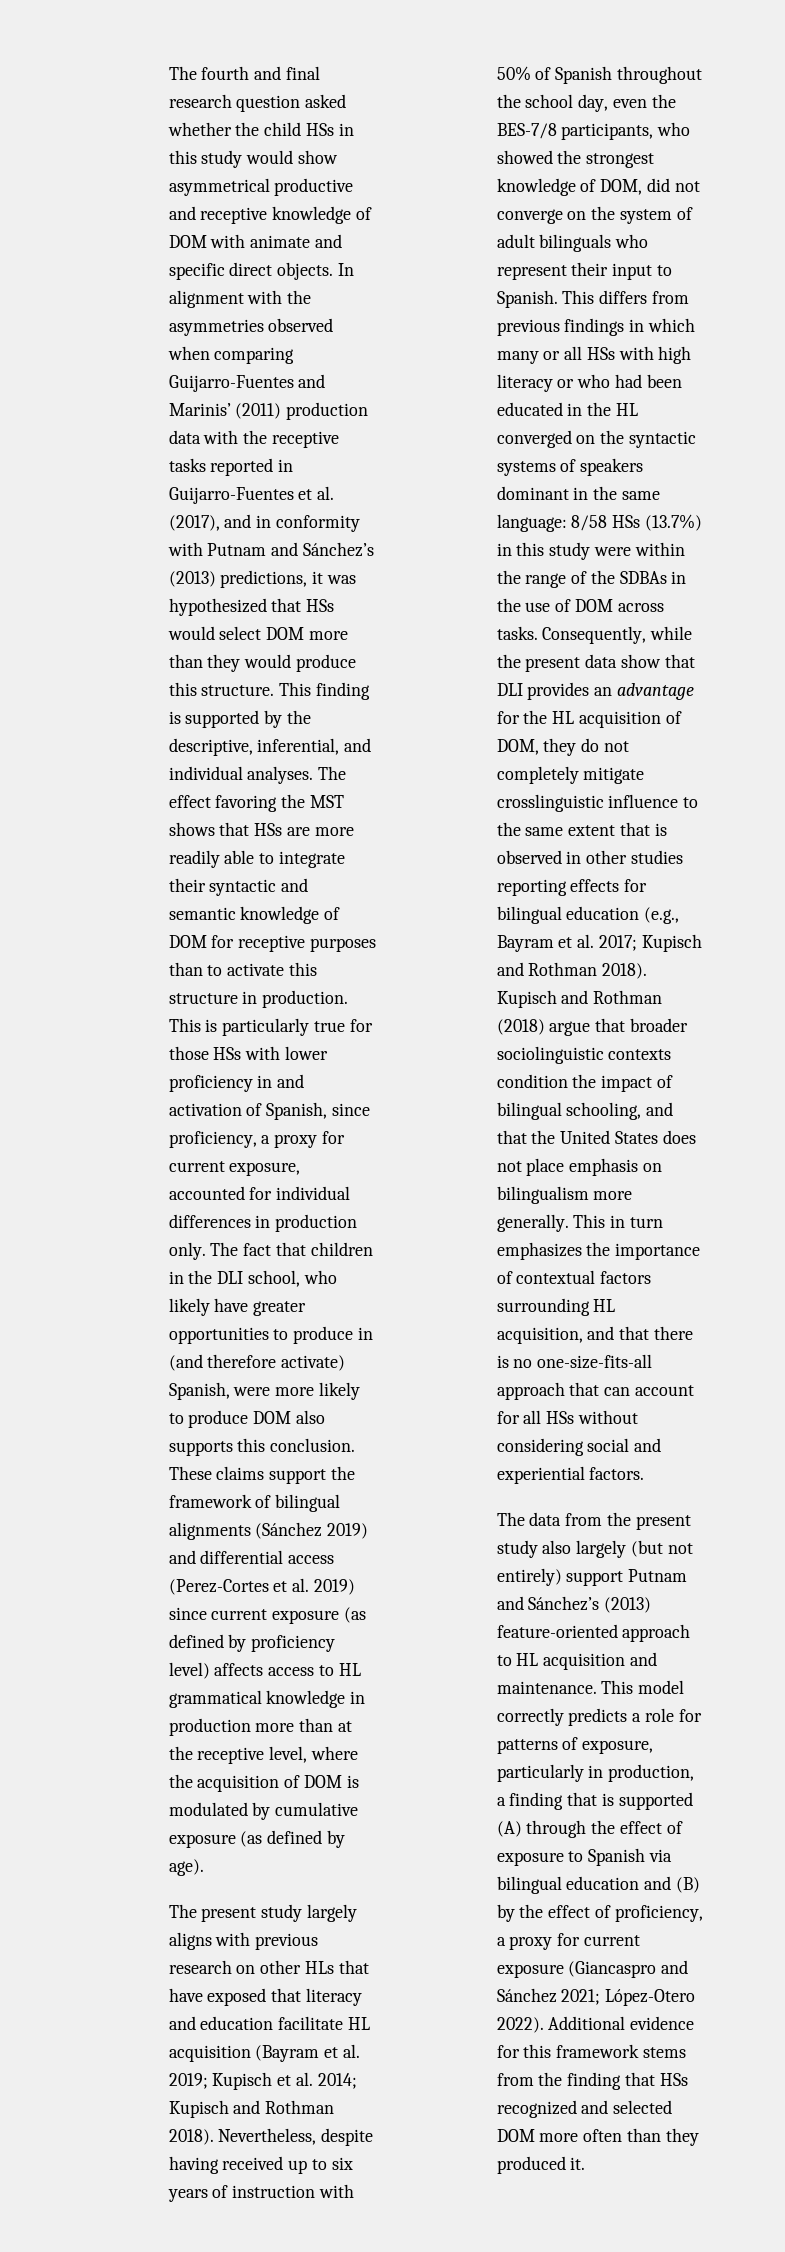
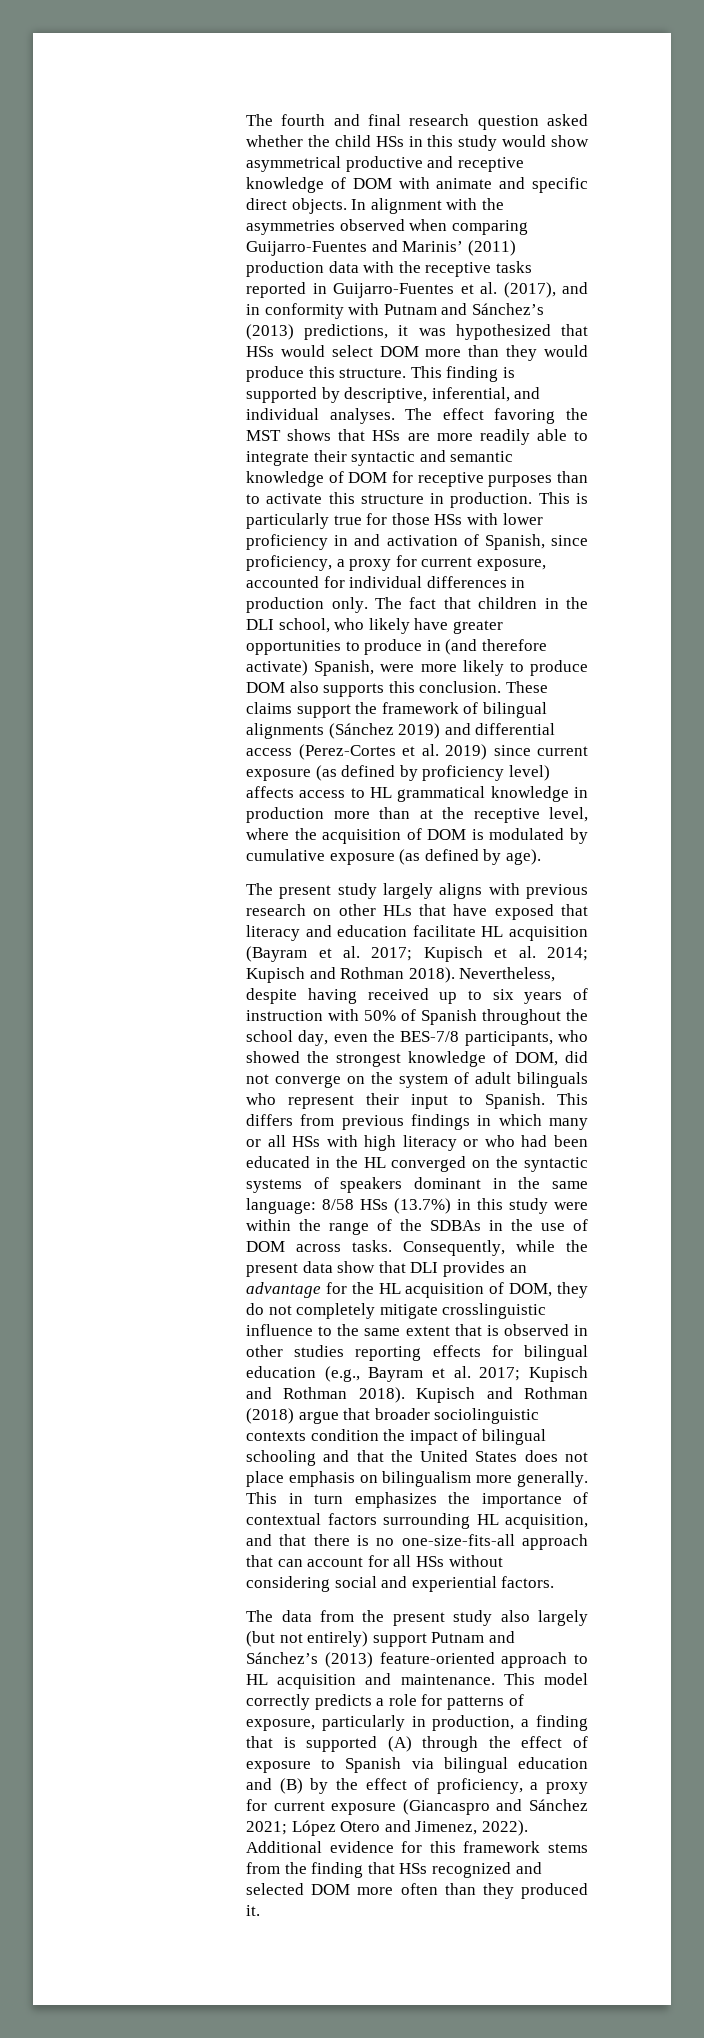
- This finding is supported by the descriptive, inferential, and individual analyses.
+ This finding is supported by descriptive, inferential, and individual analyses.
- The present study largely aligns with previous research on other HLs that have exposed that literacy and education facilitate HL acquisition (Bayram et al. 2019; Kupisch et al. 2014; Kupisch and Rothman 2018).
+ The present study largely aligns with previous research on other HLs that have exposed that literacy and education facilitate HL acquisition (Bayram et al. 2017; Kupisch et al. 2014; Kupisch and Rothman 2018).
- Kupisch and Rothman (2018) argue that broader sociolinguistic contexts condition the impact of bilingual schooling, and that the United States does not place emphasis on bilingualism more generally.
+ Kupisch and Rothman (2018) argue that broader sociolinguistic contexts condition the impact of bilingual schooling and that the United States does not place emphasis on bilingualism more generally.
- This model correctly predicts a role for patterns of exposure, particularly in production, a finding that is supported (A) through the effect of exposure to Spanish via bilingual education and (B) by the effect of proficiency, a proxy for current exposure (Giancaspro and Sánchez 2021; López-Otero 2022).
+ This model correctly predicts a role for patterns of exposure, particularly in production, a finding that is supported (A) through the effect of exposure to Spanish via bilingual education and (B) by the effect of proficiency, a proxy for current exposure (Giancaspro and Sánchez 2021; López Otero and Jimenez, 2022).

